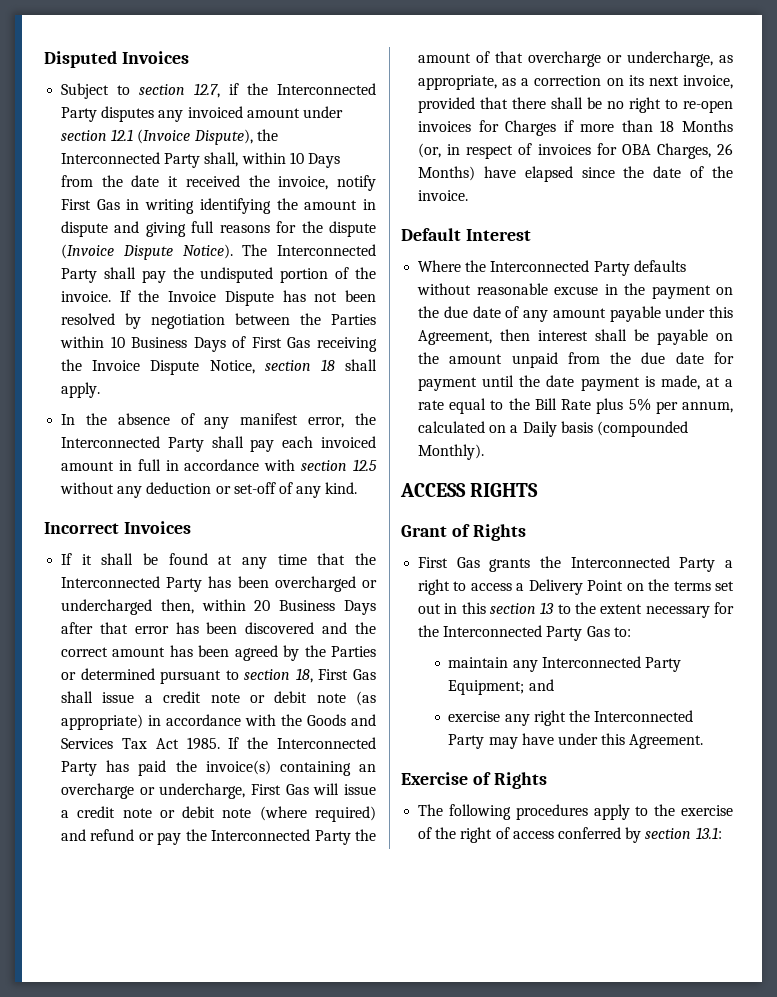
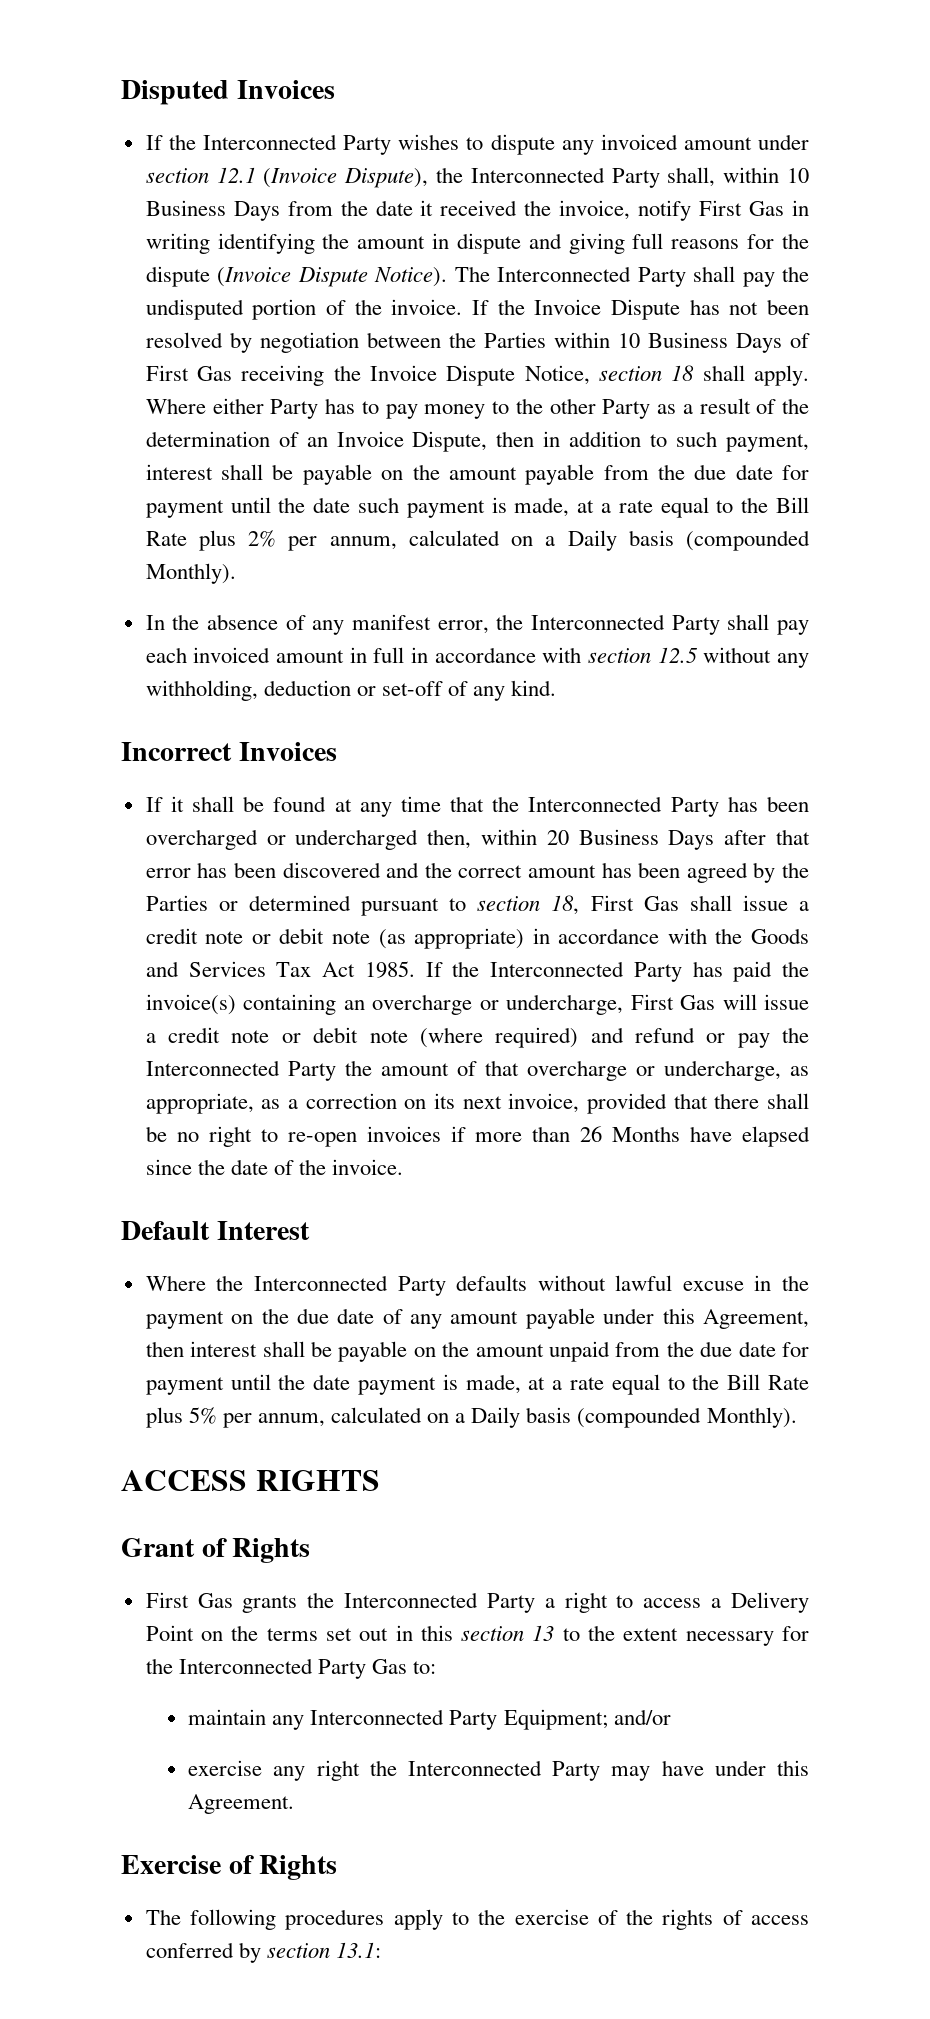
- Subject to section 12.7, if the Interconnected Party disputes any invoiced amount under section 12.1 (Invoice Dispute), the Interconnected Party shall, within 10 Days from the date it received the invoice, notify First Gas in writing identifying the amount in dispute and giving full reasons for the dispute (Invoice Dispute Notice).
+ If the Interconnected Party wishes to dispute any invoiced amount under section 12.1 (Invoice Dispute), the Interconnected Party shall, within 10 Business Days from the date it received the invoice, notify First Gas in writing identifying the amount in dispute and giving full reasons for the dispute (Invoice Dispute Notice).
+ Where either Party has to pay money to the other Party as a result of the determination of an Invoice Dispute, then in addition to such payment, interest shall be payable on the amount payable from the due date for payment until the date such payment is made, at a rate equal to the Bill Rate plus 2% per annum, calculated on a Daily basis (compounded Monthly).
- In the absence of any manifest error, the Interconnected Party shall pay each invoiced amount in full in accordance with section 12.5 without any deduction or set-off of any kind.
+ In the absence of any manifest error, the Interconnected Party shall pay each invoiced amount in full in accordance with section 12.5 without any withholding, deduction or set-off of any kind.
- If the Interconnected Party has paid the invoice(s) containing an overcharge or undercharge, First Gas will issue a credit note or debit note (where required) and refund or pay the Interconnected Party the amount of that overcharge or undercharge, as appropriate, as a correction on its next invoice, provided that there shall be no right to re-open invoices for Charges if more than 18 Months (or, in respect of invoices for OBA Charges, 26 Months) have elapsed since the date of the invoice.
+ If the Interconnected Party has paid the invoice(s) containing an overcharge or undercharge, First Gas will issue a credit note or debit note (where required) and refund or pay the Interconnected Party the amount of that overcharge or undercharge, as appropriate, as a correction on its next invoice, provided that there shall be no right to re-open invoices if more than 26 Months have elapsed since the date of the invoice.
- Where the Interconnected Party defaults without reasonable excuse in the payment on the due date of any amount payable under this Agreement, then interest shall be payable on the amount unpaid from the due date for payment until the date payment is made, at a rate equal to the Bill Rate plus 5% per annum, calculated on a Daily basis (compounded Monthly).
+ Where the Interconnected Party defaults without lawful excuse in the payment on the due date of any amount payable under this Agreement, then interest shall be payable on the amount unpaid from the due date for payment until the date payment is made, at a rate equal to the Bill Rate plus 5% per annum, calculated on a Daily basis (compounded Monthly).
- maintain any Interconnected Party Equipment; and
+ maintain any Interconnected Party Equipment; and/or
- The following procedures apply to the exercise of the right of access conferred by section 13.1:
+ The following procedures apply to the exercise of the rights of access conferred by section 13.1:

